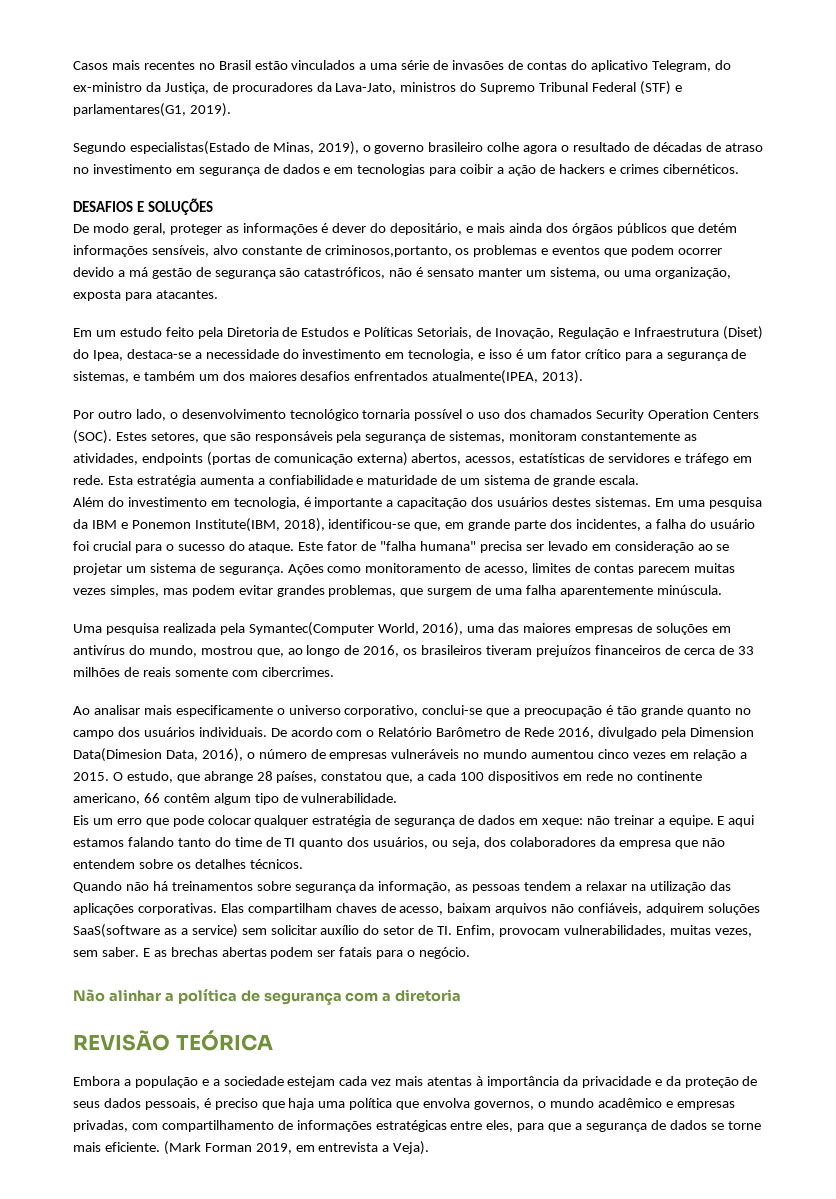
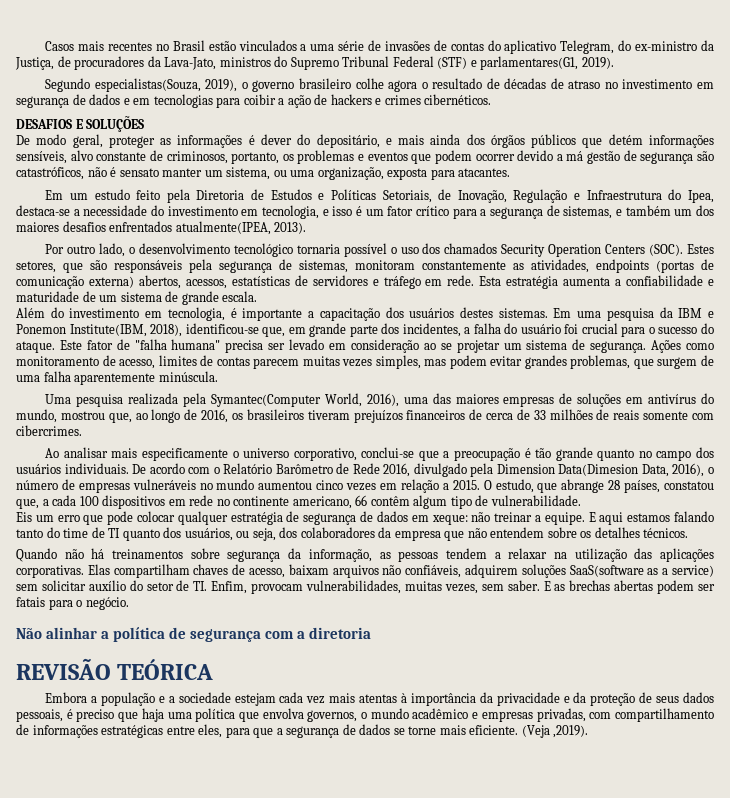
- Segundo especialistas(Estado de Minas, 2019), o governo brasileiro colhe agora o resultado de décadas de atraso no investimento em segurança de dados e em tecnologias para coibir a ação de hackers e crimes cibernéticos.
+ Segundo especialistas(Souza, 2019), o governo brasileiro colhe agora o resultado de décadas de atraso no investimento em segurança de dados e em tecnologias para coibir a ação de hackers e crimes cibernéticos.
- De modo geral, proteger as informações é dever do depositário, e mais ainda dos órgãos públicos que detém informações sensíveis, alvo constante de criminosos,portanto, os problemas e eventos que podem ocorrer devido a má gestão de segurança são catastróficos, não é sensato manter um sistema, ou uma organização, exposta para atacantes.
+ De modo geral, proteger as informações é dever do depositário, e mais ainda dos órgãos públicos que detém informações sensíveis, alvo constante de criminosos, portanto, os problemas e eventos que podem ocorrer devido a má gestão de segurança são catastróficos, não é sensato manter um sistema, ou uma organização, exposta para atacantes.
- Em um estudo feito pela Diretoria de Estudos e Políticas Setoriais, de Inovação, Regulação e Infraestrutura (Diset) do Ipea, destaca-se a necessidade do investimento em tecnologia, e isso é um fator crítico para a segurança de sistemas, e também um dos maiores desafios enfrentados atualmente(IPEA, 2013).
+ Em um estudo feito pela Diretoria de Estudos e Políticas Setoriais, de Inovação, Regulação e Infraestrutura do Ipea, destaca-se a necessidade do investimento em tecnologia, e isso é um fator crítico para a segurança de sistemas, e também um dos maiores desafios enfrentados atualmente(IPEA, 2013).
- (Mark Forman 2019, em entrevista a Veja).
+ (Veja ,2019).

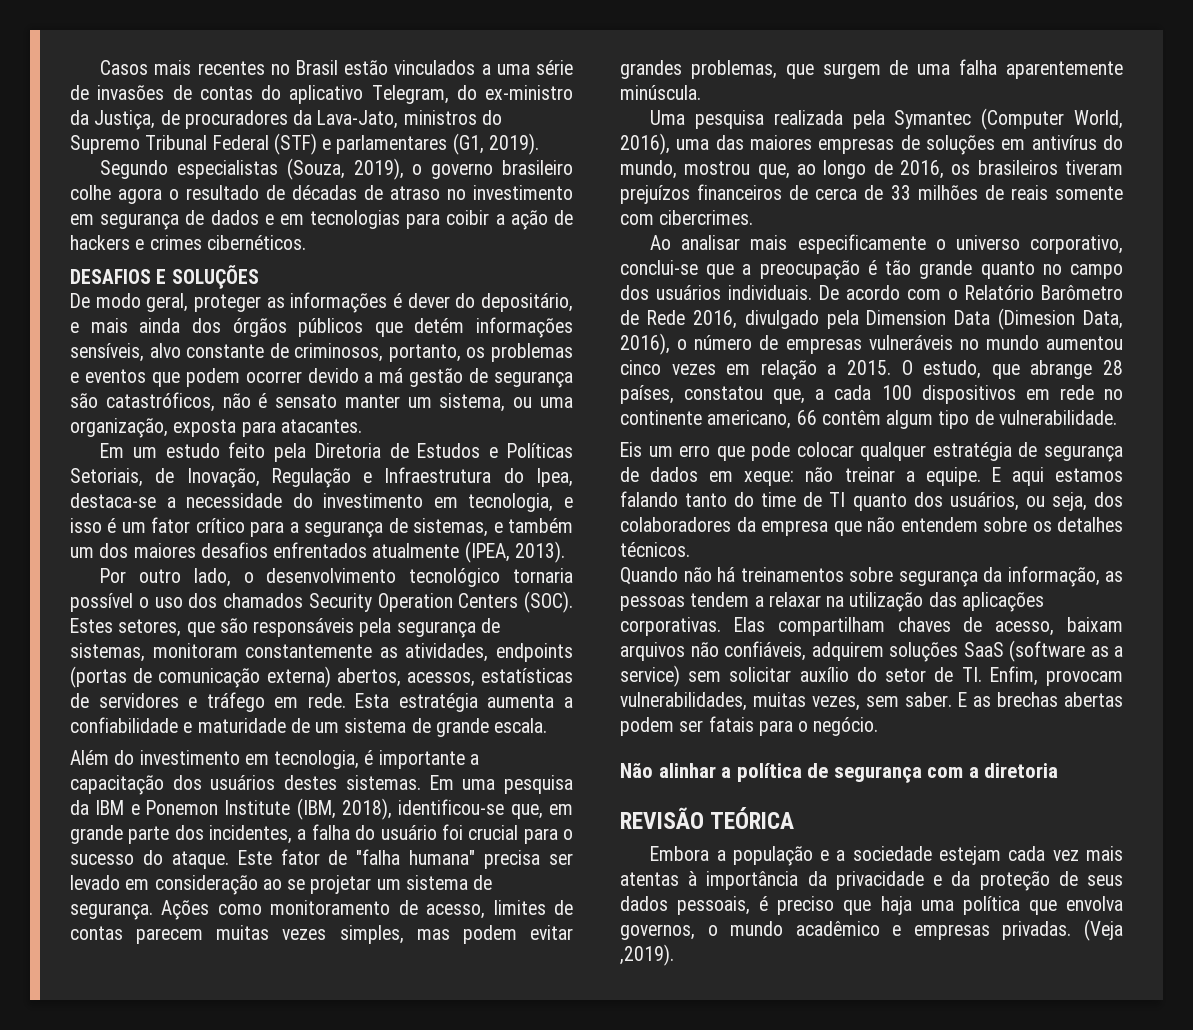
- Casos mais recentes no Brasil estão vinculados a uma série de invasões de contas do aplicativo Telegram, do ex-ministro da Justiça, de procuradores da Lava-Jato, ministros do Supremo Tribunal Federal (STF) e parlamentares(G1, 2019).
+ Casos mais recentes no Brasil estão vinculados a uma série de invasões de contas do aplicativo Telegram, do ex-ministro da Justiça, de procuradores da Lava-Jato, ministros do Supremo Tribunal Federal (STF) e parlamentares (G1, 2019).
- Segundo especialistas(Souza, 2019), o governo brasileiro colhe agora o resultado de décadas de atraso no investimento em segurança de dados e em tecnologias para coibir a ação de hackers e crimes cibernéticos.
+ Segundo especialistas (Souza, 2019), o governo brasileiro colhe agora o resultado de décadas de atraso no investimento em segurança de dados e em tecnologias para coibir a ação de hackers e crimes cibernéticos.
- Em um estudo feito pela Diretoria de Estudos e Políticas Setoriais, de Inovação, Regulação e Infraestrutura do Ipea, destaca-se a necessidade do investimento em tecnologia, e isso é um fator crítico para a segurança de sistemas, e também um dos maiores desafios enfrentados atualmente(IPEA, 2013).
+ Em um estudo feito pela Diretoria de Estudos e Políticas Setoriais, de Inovação, Regulação e Infraestrutura do Ipea, destaca-se a necessidade do investimento em tecnologia, e isso é um fator crítico para a segurança de sistemas, e também um dos maiores desafios enfrentados atualmente (IPEA, 2013).
- Em uma pesquisa da IBM e Ponemon Institute(IBM, 2018), identificou-se que, em grande parte dos incidentes, a falha do usuário foi crucial para o sucesso do ataque.
+ Em uma pesquisa da IBM e Ponemon Institute (IBM, 2018), identificou-se que, em grande parte dos incidentes, a falha do usuário foi crucial para o sucesso do ataque.
- Uma pesquisa realizada pela Symantec(Computer World, 2016), uma das maiores empresas de soluções em antivírus do mundo, mostrou que, ao longo de 2016, os brasileiros tiveram prejuízos financeiros de cerca de 33 milhões de reais somente com cibercrimes.
+ Uma pesquisa realizada pela Symantec (Computer World, 2016), uma das maiores empresas de soluções em antivírus do mundo, mostrou que, ao longo de 2016, os brasileiros tiveram prejuízos financeiros de cerca de 33 milhões de reais somente com cibercrimes.
- De acordo com o Relatório Barômetro de Rede 2016, divulgado pela Dimension Data(Dimesion Data, 2016), o número de empresas vulneráveis no mundo aumentou cinco vezes em relação a 2015.
+ De acordo com o Relatório Barômetro de Rede 2016, divulgado pela Dimension Data (Dimesion Data, 2016), o número de empresas vulneráveis no mundo aumentou cinco vezes em relação a 2015.
- Elas compartilham chaves de acesso, baixam arquivos não confiáveis, adquirem soluções SaaS(software as a service) sem solicitar auxílio do setor de TI. Enfim, provocam vulnerabilidades, muitas vezes, sem saber.
+ Elas compartilham chaves de acesso, baixam arquivos não confiáveis, adquirem soluções SaaS (software as a service) sem solicitar auxílio do setor de TI. Enfim, provocam vulnerabilidades, muitas vezes, sem saber.
- Embora a população e a sociedade estejam cada vez mais atentas à importância da privacidade e da proteção de seus dados pessoais, é preciso que haja uma política que envolva governos, o mundo acadêmico e empresas privadas, com compartilhamento de informações estratégicas entre eles, para que a segurança de dados se torne mais eficiente.
+ Embora a população e a sociedade estejam cada vez mais atentas à importância da privacidade e da proteção de seus dados pessoais, é preciso que haja uma política que envolva governos, o mundo acadêmico e empresas privadas.

